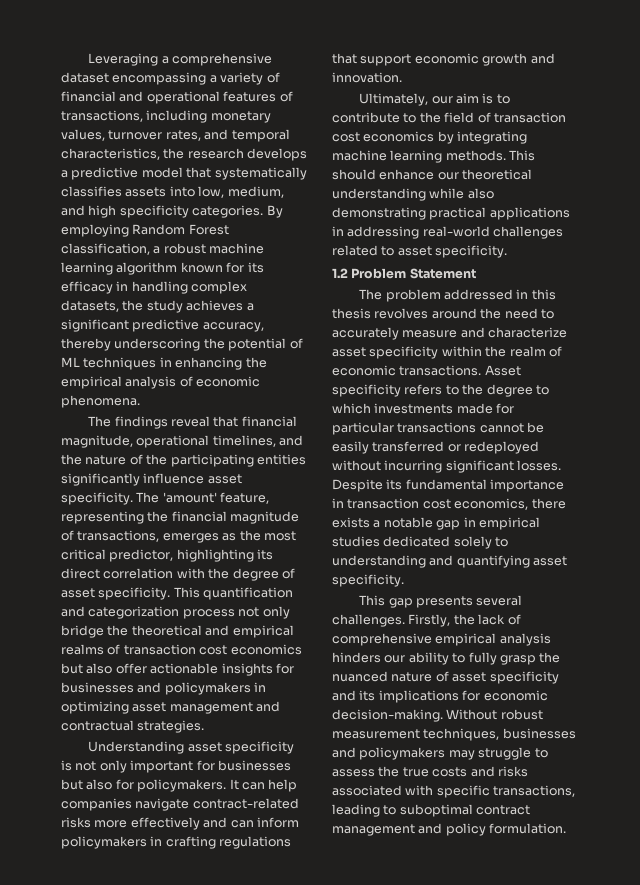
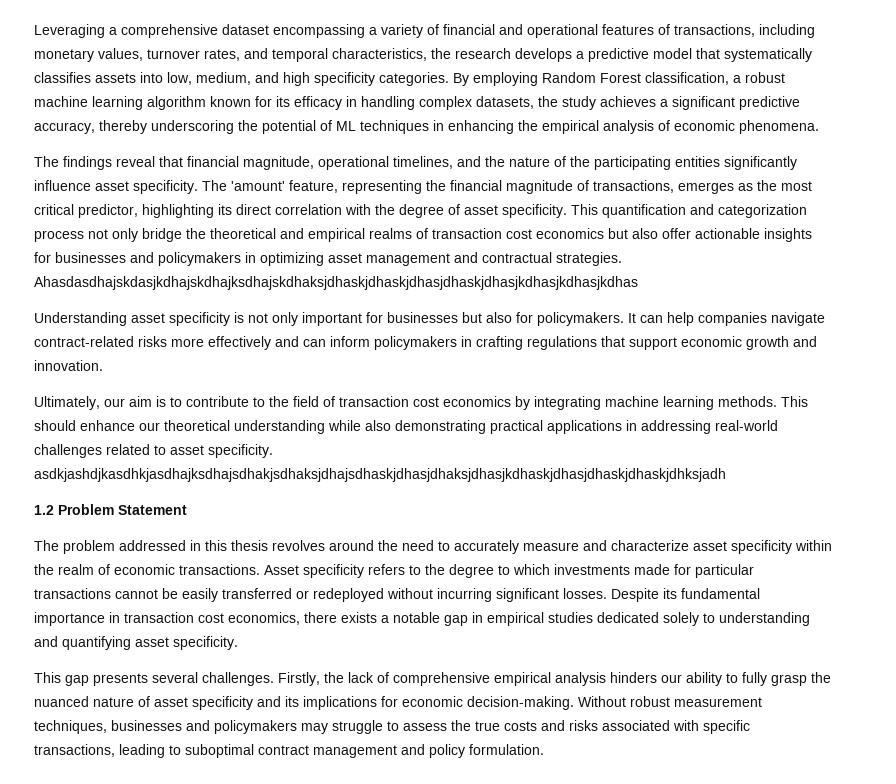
+ Ahasdasdhajskdasjkdhajskdhajksdhajskdhaksjdhaskjdhaskjdhasjdhaskjdhasjkdhasjkdhasjkdhas
- This should enhance our theoretical understanding while also demonstrating practical applications in addressing real-world challenges related to asset specificity.
+ This should enhance our theoretical understanding while also demonstrating practical applications in addressing real-world challenges related to asset specificity. asdkjashdjkasdhkjasdhajksdhajsdhakjsdhaksjdhajsdhaskjdhasjdhaksjdhasjkdhaskjdhasjdhaskjdhaskjdhksjadh

